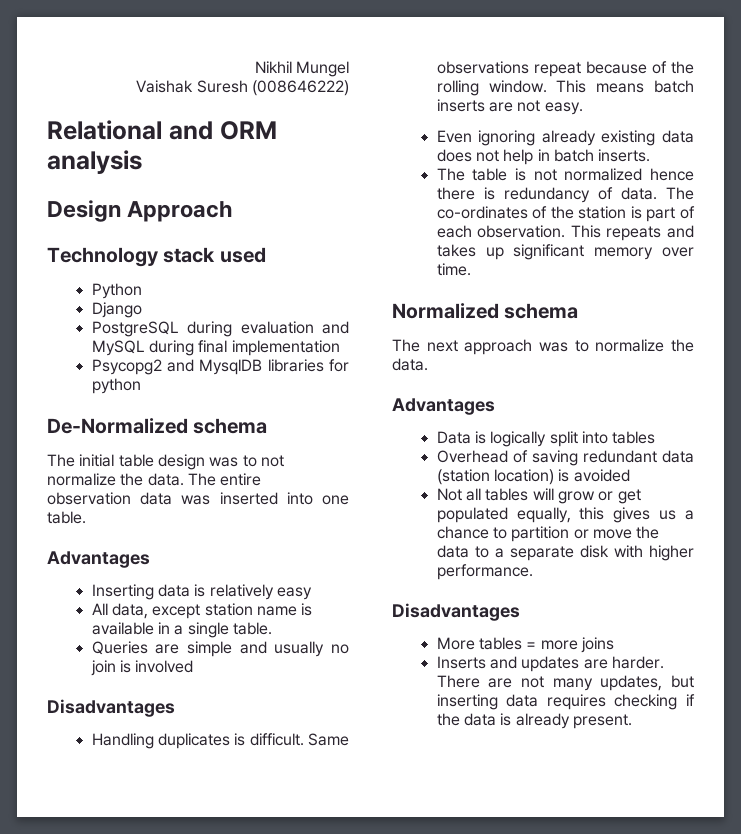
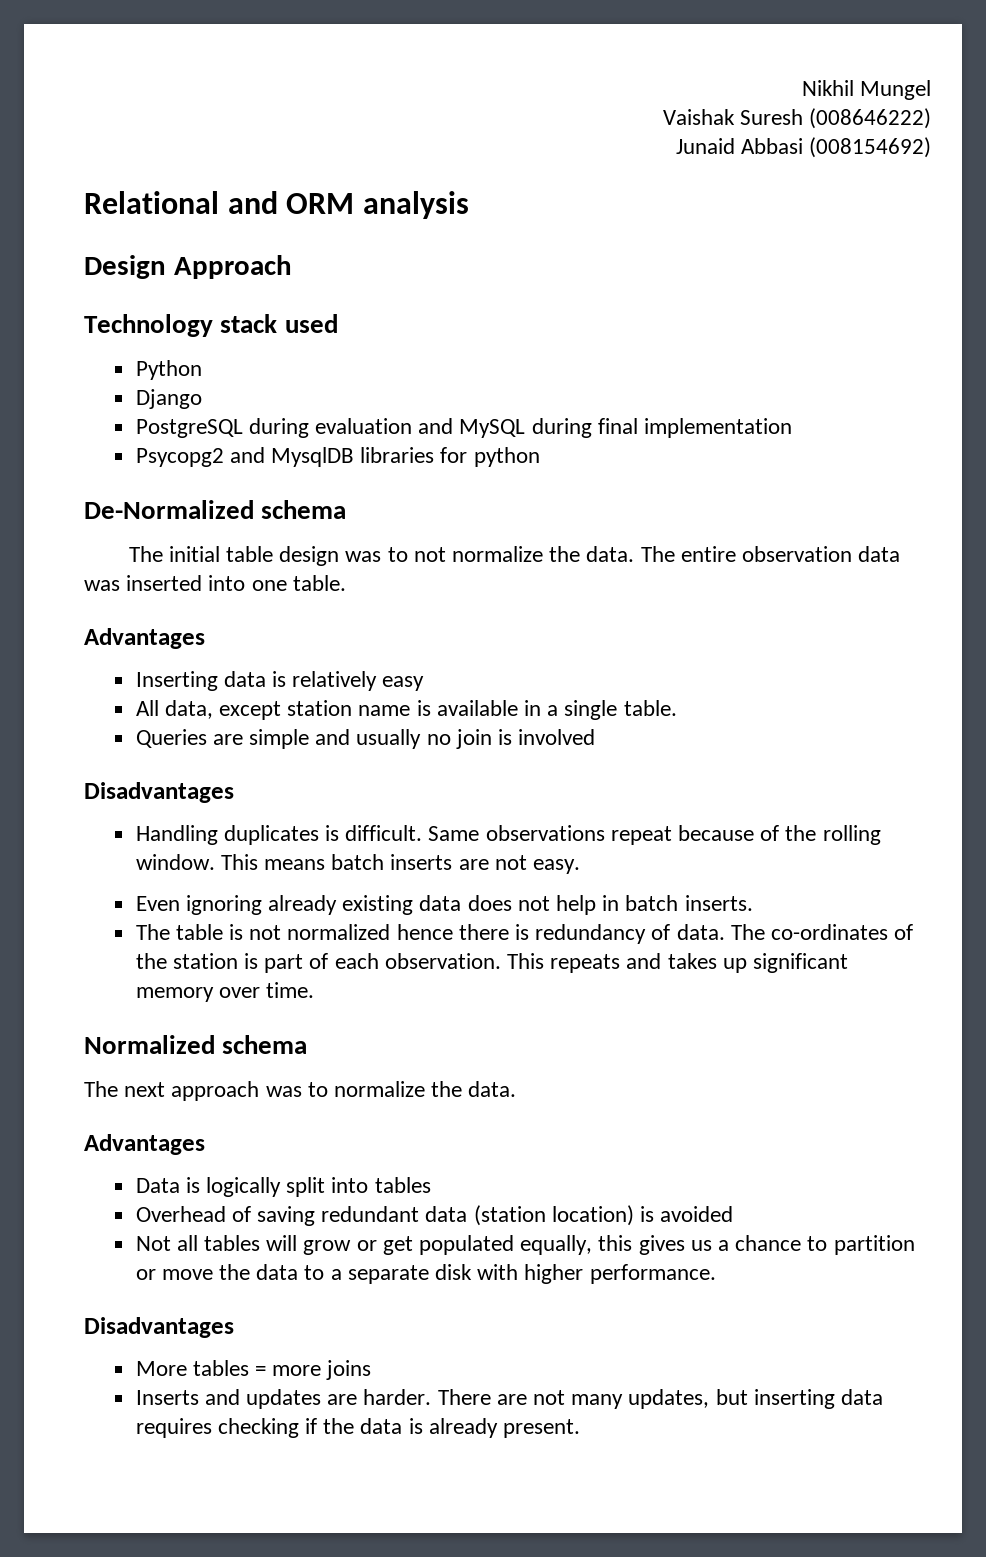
+ Junaid Abbasi (008154692)

